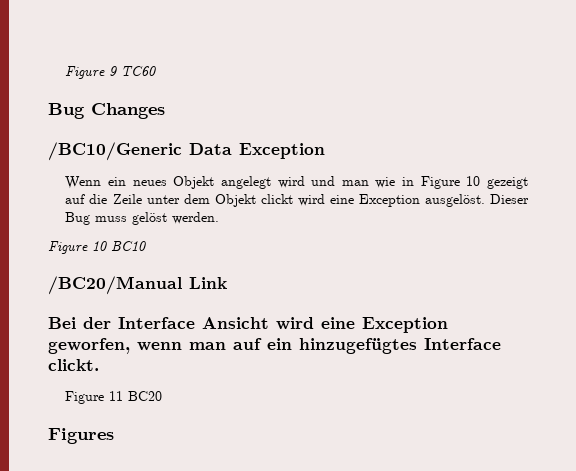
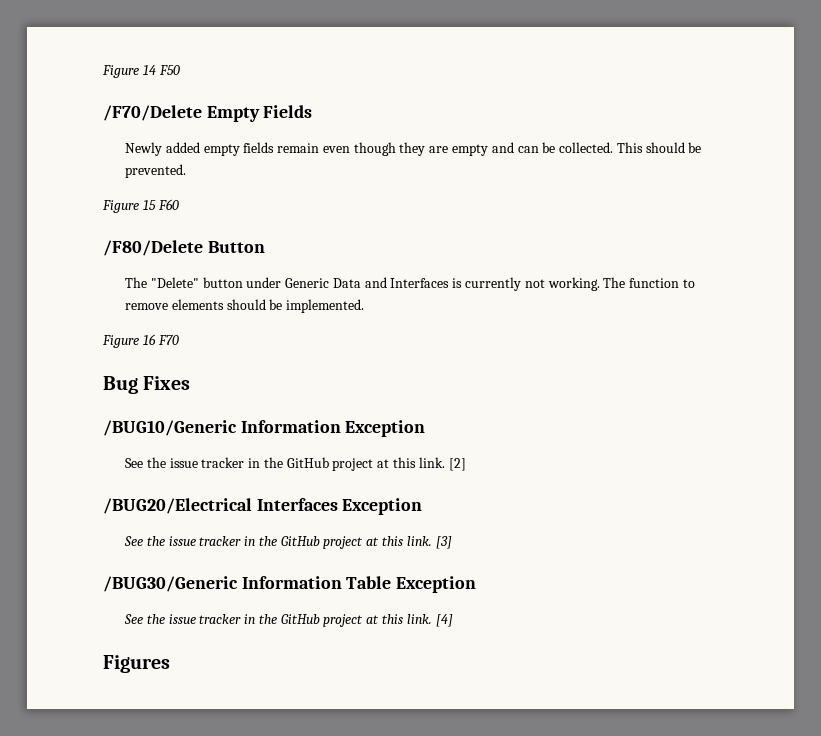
- Figure 9 TC60
- Bug Changes
- /BC10/Generic Data Exception
- Wenn ein neues Objekt angelegt wird und man wie in Figure 10 gezeigt auf die Zeile unter dem Objekt clickt wird eine Exception ausgelöst. Dieser Bug muss gelöst werden.
- Figure 10 BC10
- /BC20/Manual Link
- Bei der Interface Ansicht wird eine Exception geworfen, wenn man auf ein hinzugefügtes Interface clickt.
- Figure 11 BC20
+ Figure 14 F50
+ /F70/Delete Empty Fields
+ Newly added empty fields remain even though they are empty and can be collected. This should be prevented.
+ Figure 15 F60
+ /F80/Delete Button
+ The "Delete" button under Generic Data and Interfaces is currently not working. The function to remove elements should be implemented.
+ Figure 16 F70
+ Bug Fixes
+ /BUG10/Generic Information Exception
+ See the issue tracker in the GitHub project at this link. [2]
+ /BUG20/Electrical Interfaces Exception
+ See the issue tracker in the GitHub project at this link. [3]
+ /BUG30/Generic Information Table Exception
+ See the issue tracker in the GitHub project at this link. [4]

